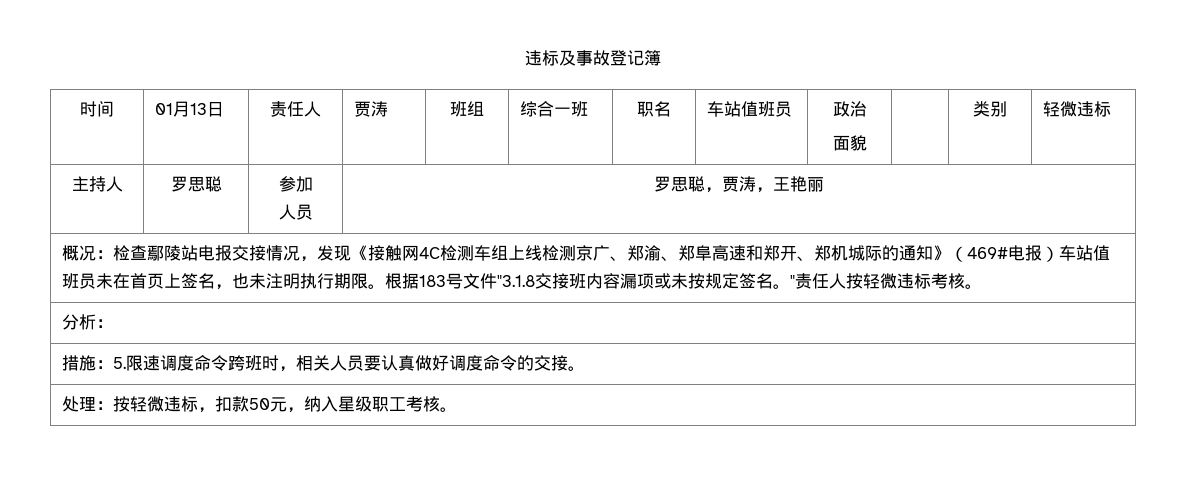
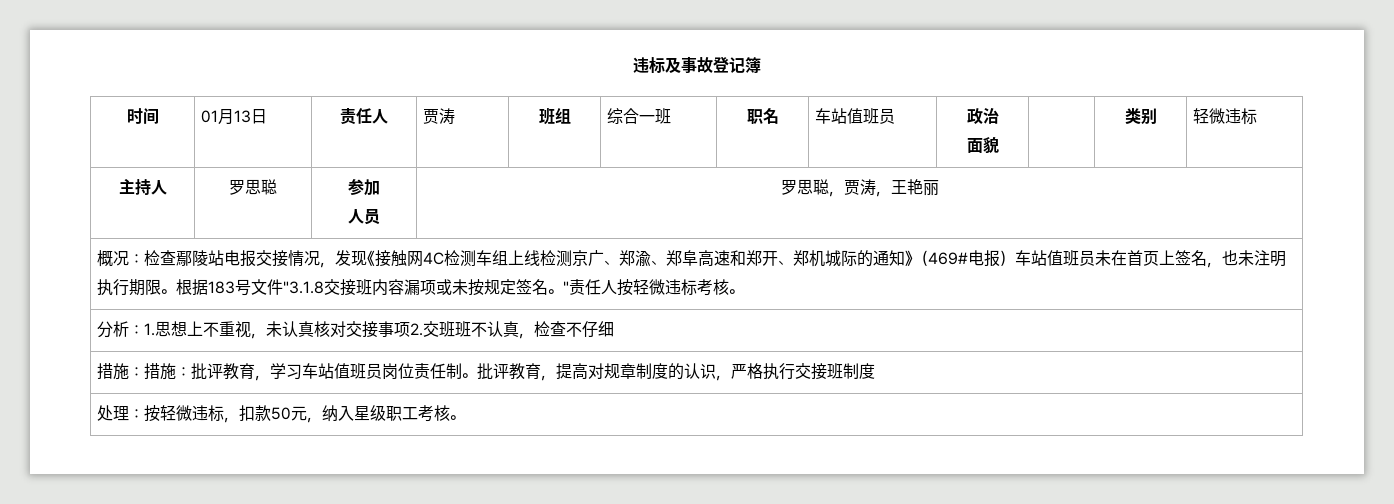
- 分析：
- 措施：5.限速调度命令跨班时，相关人员要认真做好调度命令的交接。
+ 分析：1.思想上不重视，未认真核对交接事项2.交班班不认真，检查不仔细
+ 措施：措施：批评教育，学习车站值班员岗位责任制。批评教育，提高对规章制度的认识，严格执行交接班制度

